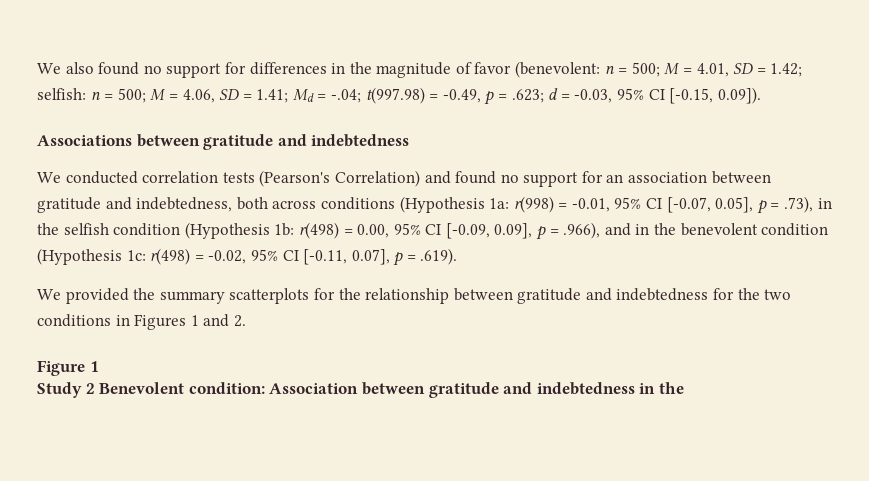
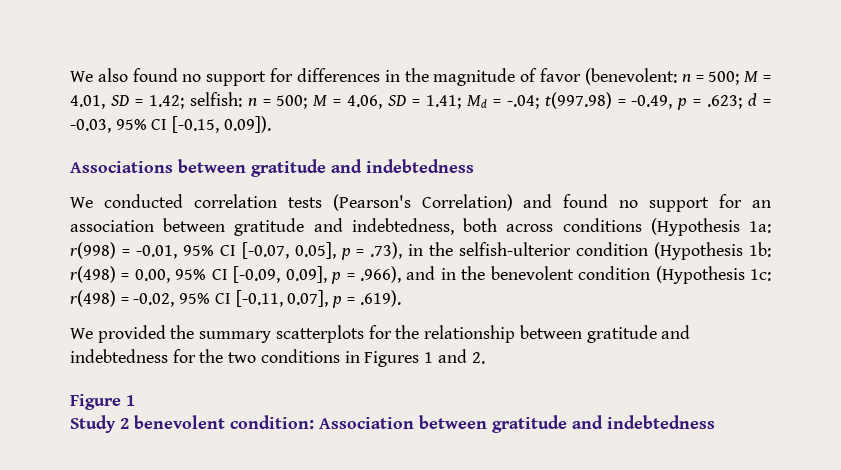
- r(998) = -0.01, 95% CI [-0.07, 0.05], p = .73), in the selfish condition (Hypothesis 1b:
+ r(998) = -0.01, 95% CI [-0.07, 0.05], p = .73), in the selfish-ulterior condition (Hypothesis 1b:
- Study 2 Benevolent condition: Association between gratitude and indebtedness in the
+ Study 2 benevolent condition: Association between gratitude and indebtedness

